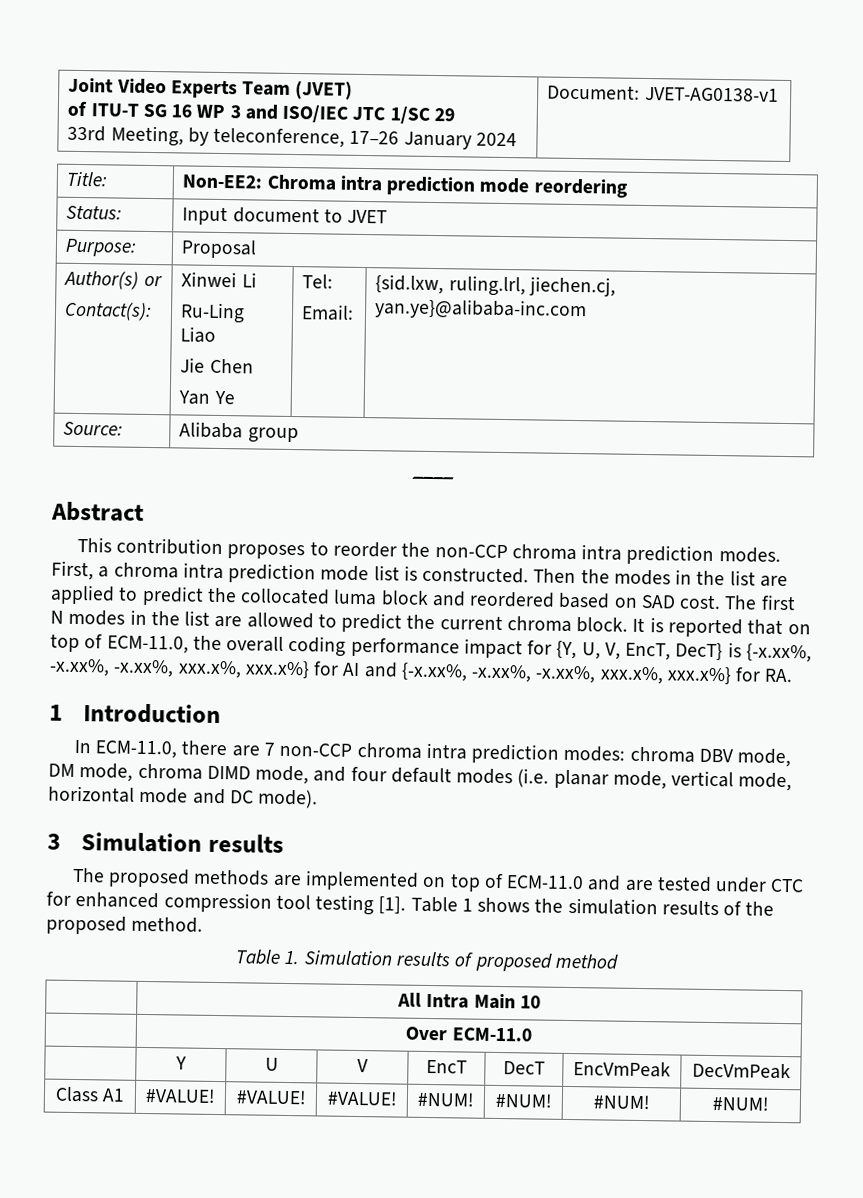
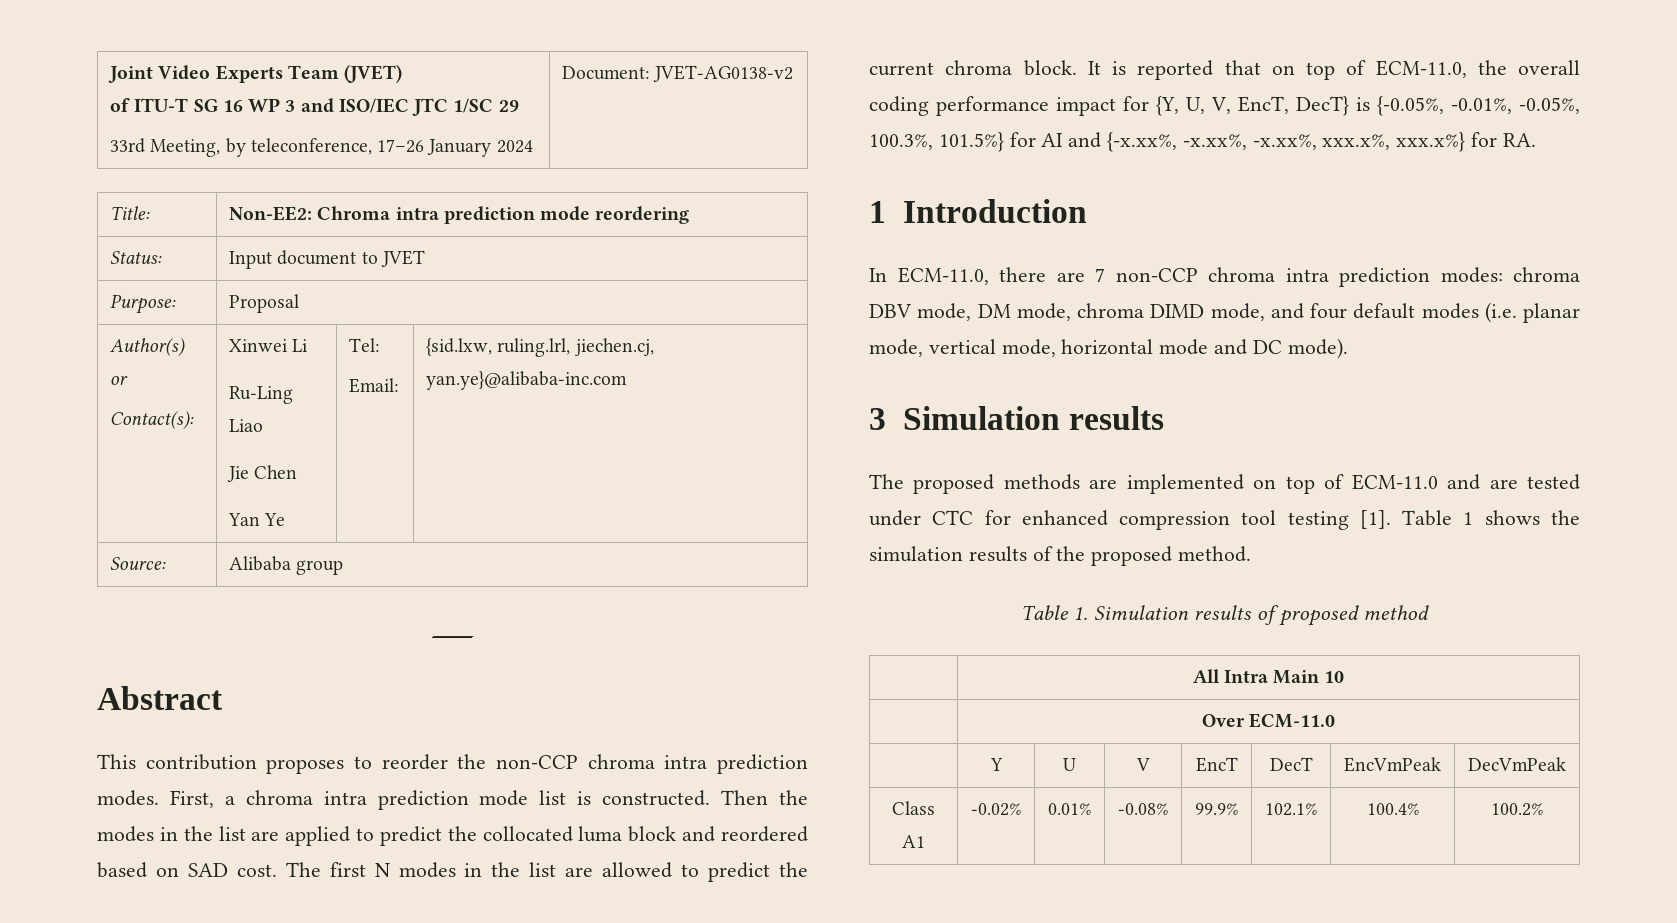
  Joint Video Experts Team (JVET)
  of ITU-T SG 16 WP 3 and ISO/IEC JTC 1/SC 29
- 33rd Meeting, by teleconference, 17–26 January 2024 | Document: JVET-AG0138-v1
+ 33rd Meeting, by teleconference, 17–26 January 2024 | Document: JVET-AG0138-v2
- It is reported that on top of ECM-11.0, the overall coding performance impact for {Y, U, V, EncT, DecT} is {-x.xx%, -x.xx%, -x.xx%, xxx.x%, xxx.x%} for AI and {-x.xx%, -x.xx%, -x.xx%, xxx.x%, xxx.x%} for RA.
+ It is reported that on top of ECM-11.0, the overall coding performance impact for {Y, U, V, EncT, DecT} is {-0.05%, -0.01%, -0.05%, 100.3%, 101.5%} for AI and {-x.xx%, -x.xx%, -x.xx%, xxx.x%, xxx.x%} for RA.
- Class A1 | #VALUE! | #VALUE! | #VALUE! | #NUM! | #NUM! | #NUM! | #NUM!
+ Class A1 | -0.02% | 0.01% | -0.08% | 99.9% | 102.1% | 100.4% | 100.2%

